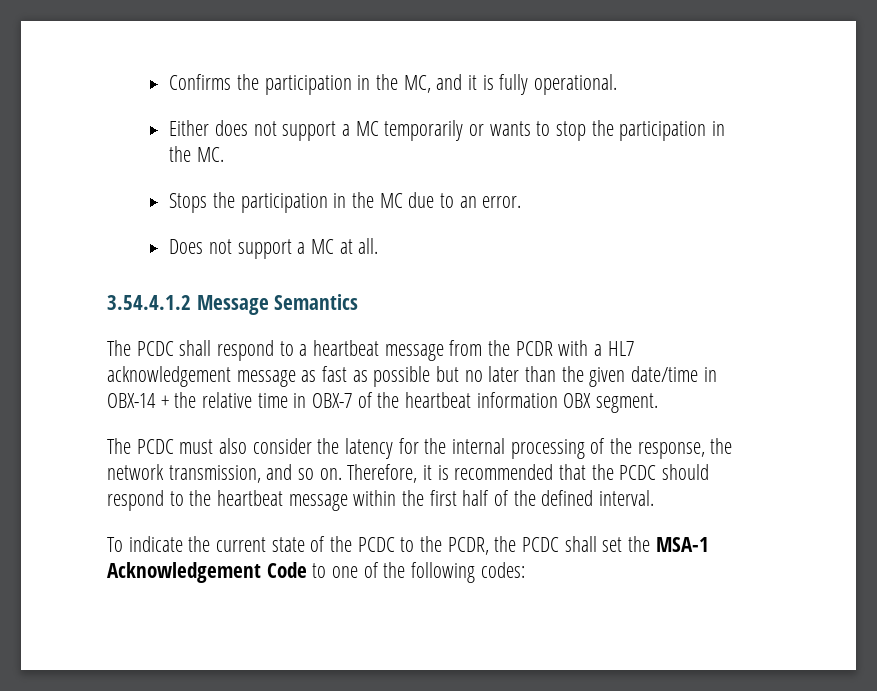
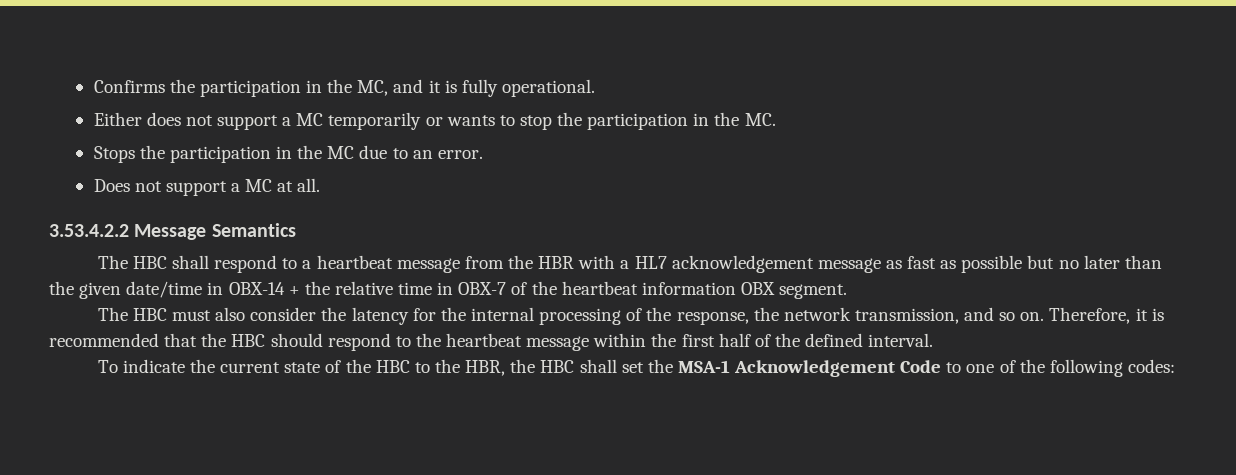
- 3.54.4.1.2 Message Semantics
+ 3.53.4.2.2 Message Semantics
- The PCDC shall respond to a heartbeat message from the PCDR with a HL7 acknowledgement message as fast as possible but no later than the given date/time in OBX-14 + the relative time in OBX-7 of the heartbeat information OBX segment.
+ The HBC shall respond to a heartbeat message from the HBR with a HL7 acknowledgement message as fast as possible but no later than the given date/time in OBX-14 + the relative time in OBX-7 of the heartbeat information OBX segment.
- The PCDC must also consider the latency for the internal processing of the response, the network transmission, and so on.
+ The HBC must also consider the latency for the internal processing of the response, the network transmission, and so on.
- Therefore, it is recommended that the PCDC should respond to the heartbeat message within the first half of the defined interval.
+ Therefore, it is recommended that the HBC should respond to the heartbeat message within the first half of the defined interval.
- To indicate the current state of the PCDC to the PCDR, the PCDC shall set the MSA-1 Acknowledgement Code to one of the following codes:
+ To indicate the current state of the HBC to the HBR, the HBC shall set the MSA-1 Acknowledgement Code to one of the following codes:

